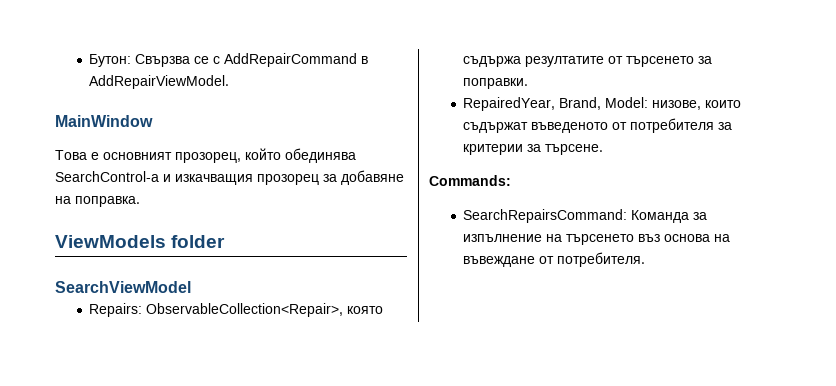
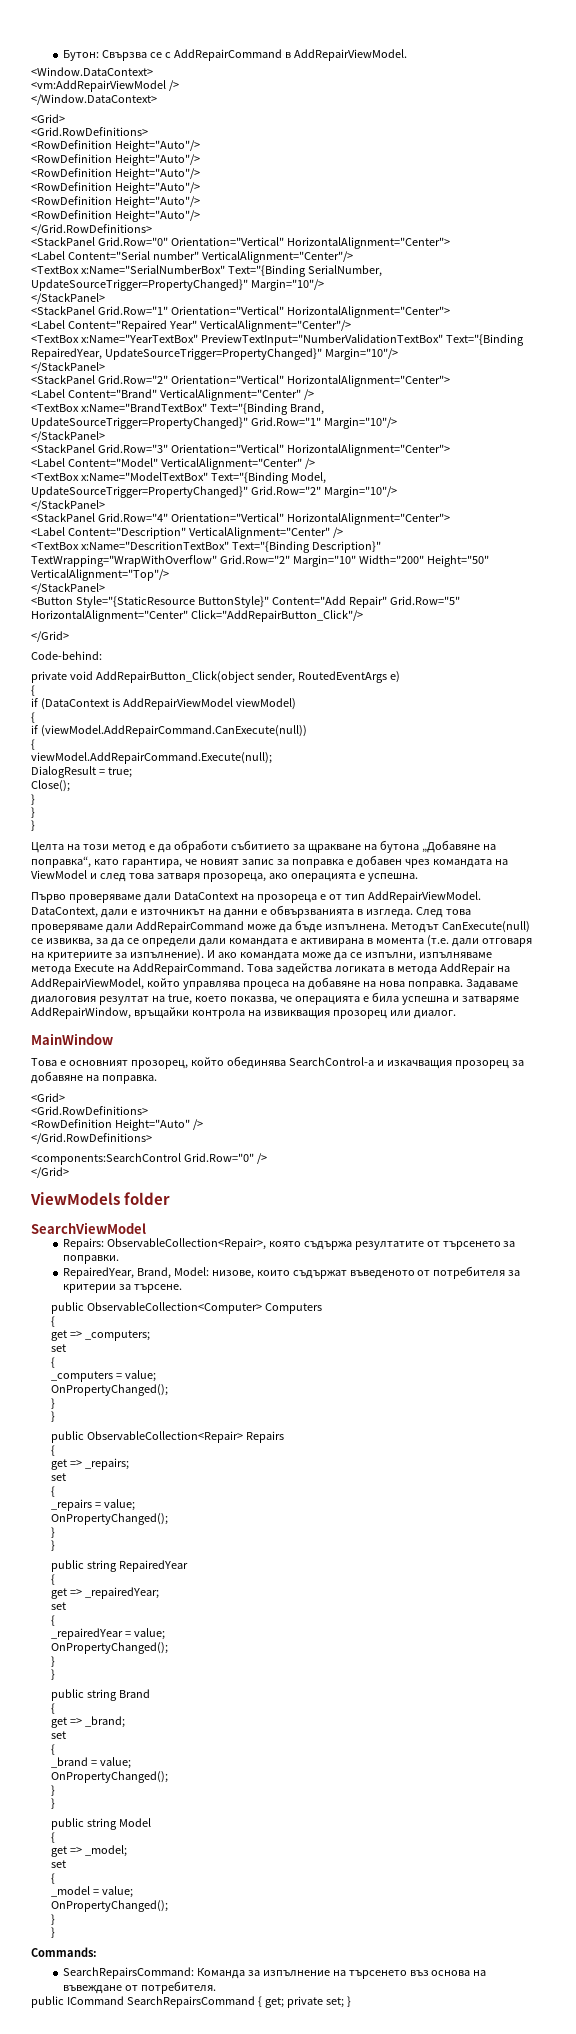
+ <Window.DataContext>
+ <vm:AddRepairViewModel />
+ </Window.DataContext>
+ <Grid>
+ <Grid.RowDefinitions>
+ <RowDefinition Height="Auto"/>
+ <RowDefinition Height="Auto"/>
+ <RowDefinition Height="Auto"/>
+ <RowDefinition Height="Auto"/>
+ <RowDefinition Height="Auto"/>
+ <RowDefinition Height="Auto"/>
+ </Grid.RowDefinitions>
+ <StackPanel Grid.Row="0" Orientation="Vertical" HorizontalAlignment="Center">
+ <Label Content="Serial number" VerticalAlignment="Center"/>
+ <TextBox x:Name="SerialNumberBox" Text="{Binding SerialNumber, UpdateSourceTrigger=PropertyChanged}" Margin="10"/>
+ </StackPanel>
+ <StackPanel Grid.Row="1" Orientation="Vertical" HorizontalAlignment="Center">
+ <Label Content="Repaired Year" VerticalAlignment="Center"/>
+ <TextBox x:Name="YearTextBox" PreviewTextInput="NumberValidationTextBox" Text="{Binding RepairedYear, UpdateSourceTrigger=PropertyChanged}" Margin="10"/>
+ </StackPanel>
+ <StackPanel Grid.Row="2" Orientation="Vertical" HorizontalAlignment="Center">
+ <Label Content="Brand" VerticalAlignment="Center" />
+ <TextBox x:Name="BrandTextBox" Text="{Binding Brand, UpdateSourceTrigger=PropertyChanged}" Grid.Row="1" Margin="10"/>
+ </StackPanel>
+ <StackPanel Grid.Row="3" Orientation="Vertical" HorizontalAlignment="Center">
+ <Label Content="Model" VerticalAlignment="Center" />
+ <TextBox x:Name="ModelTextBox" Text="{Binding Model, UpdateSourceTrigger=PropertyChanged}" Grid.Row="2" Margin="10"/>
+ </StackPanel>
+ <StackPanel Grid.Row="4" Orientation="Vertical" HorizontalAlignment="Center">
+ <Label Content="Description" VerticalAlignment="Center" />
+ <TextBox x:Name="DescritionTextBox" Text="{Binding Description}" TextWrapping="WrapWithOverflow" Grid.Row="2" Margin="10" Width="200" Height="50" VerticalAlignment="Top"/>
+ </StackPanel>
+ <Button Style="{StaticResource ButtonStyle}" Content="Add Repair" Grid.Row="5" HorizontalAlignment="Center" Click="AddRepairButton_Click"/>
+ </Grid>
+ Code-behind:
+ private void AddRepairButton_Click(object sender, RoutedEventArgs e)
+ {
+ if (DataContext is AddRepairViewModel viewModel)
+ {
+ if (viewModel.AddRepairCommand.CanExecute(null))
+ {
+ viewModel.AddRepairCommand.Execute(null);
+ DialogResult = true;
+ Close();
+ }
+ }
+ }
+ Целта на този метод е да обработи събитието за щракване на бутона „Добавяне на поправка“, като гарантира, че новият запис за поправка е добавен чрез командата на ViewModel и след това затваря прозореца, ако операцията е успешна.
+ Първо проверяваме дали DataContext на прозореца е от тип AddRepairViewModel. DataContext, дали е източникът на данни е обвързванията в изгледа. След това проверяваме дали AddRepairCommand може да бъде изпълнена. Методът CanExecute(null) се извиква, за да се определи дали командата е активирана в момента (т.е. дали отговаря на критериите за изпълнение). И ако командата може да се изпълни, изпълняваме метода Execute на AddRepairCommand. Това задейства логиката в метода AddRepair на AddRepairViewModel, който управлява процеса на добавяне на нова поправка. Задаваме диалоговия резултат на true, което показва, че операцията е била успешна и затваряме AddRepairWindow, връщайки контрола на извикващия прозорец или диалог.
  Това е основният прозорец, който обединява SearchControl-а и изкачващия прозорец за добавяне на поправка.
+ <Grid>
+ <Grid.RowDefinitions>
+ <RowDefinition Height="Auto" />
+ </Grid.RowDefinitions>
+ <components:SearchControl Grid.Row="0" />
+ </Grid>
+ public ObservableCollection<Computer> Computers
+ {
+ get => _computers;
+ set
+ {
+ _computers = value;
+ OnPropertyChanged();
+ }
+ }
+ public ObservableCollection<Repair> Repairs
+ {
+ get => _repairs;
+ set
+ {
+ _repairs = value;
+ OnPropertyChanged();
+ }
+ }
+ public string RepairedYear
+ {
+ get => _repairedYear;
+ set
+ {
+ _repairedYear = value;
+ OnPropertyChanged();
+ }
+ }
+ public string Brand
+ {
+ get => _brand;
+ set
+ {
+ _brand = value;
+ OnPropertyChanged();
+ }
+ }
+ public string Model
+ {
+ get => _model;
+ set
+ {
+ _model = value;
+ OnPropertyChanged();
+ }
+ }
+ public ICommand SearchRepairsCommand { get; private set; }

